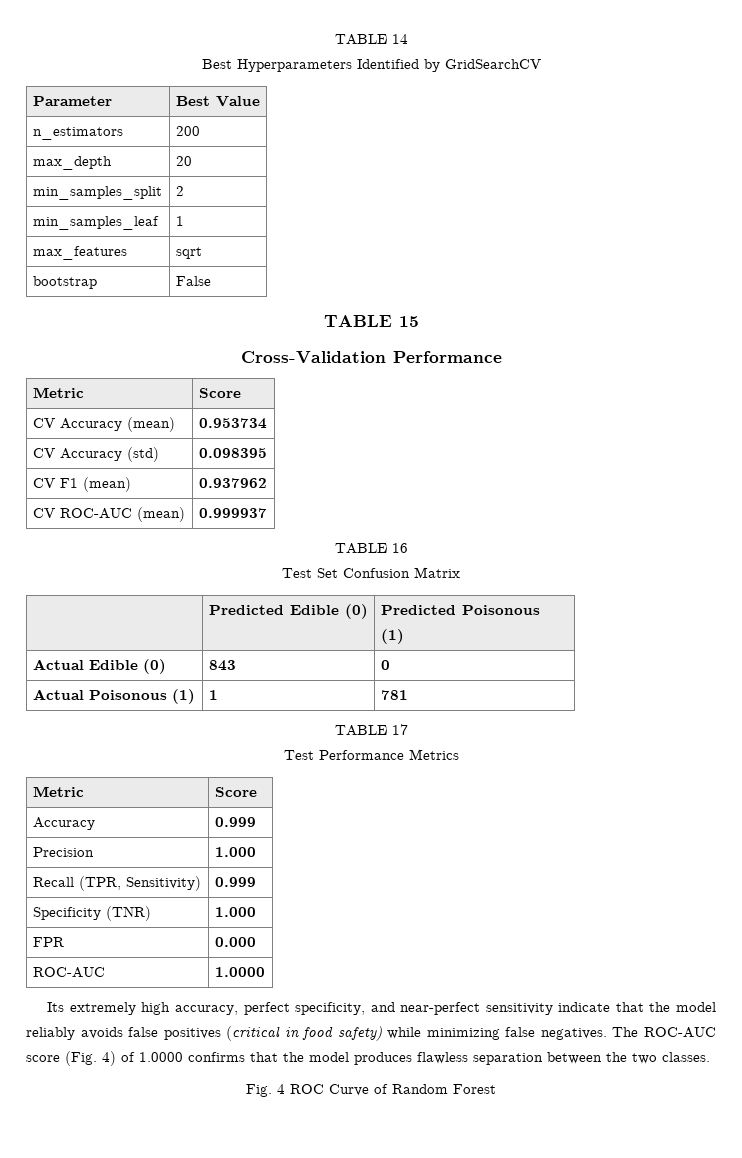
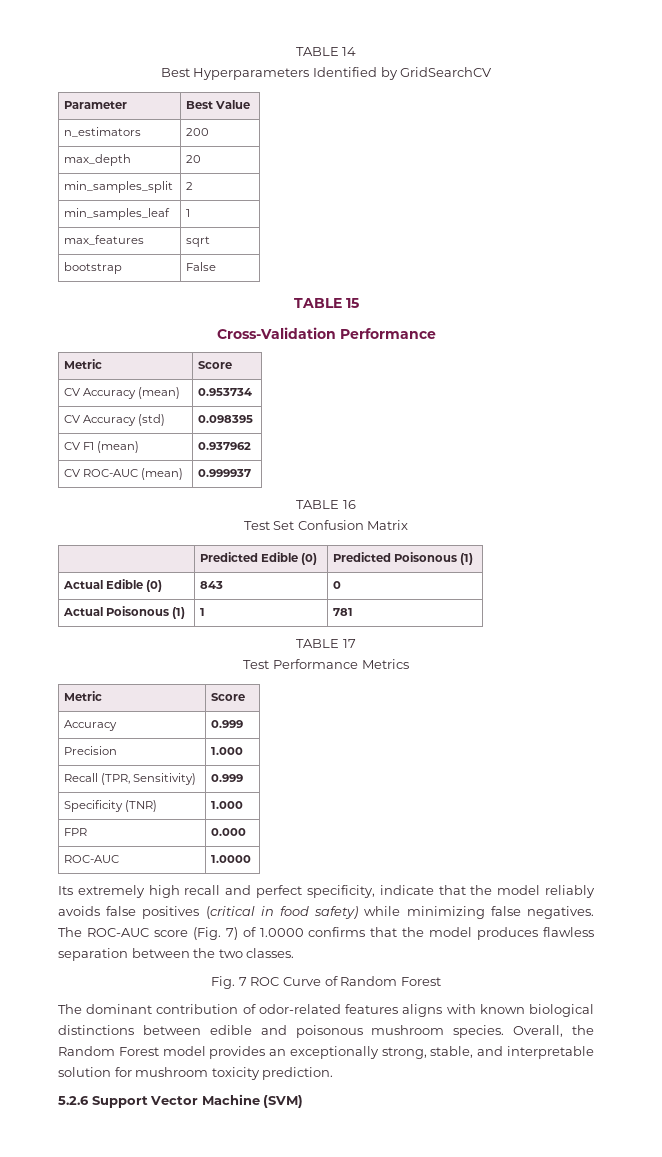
- Its extremely high accuracy, perfect specificity, and near-perfect sensitivity indicate that the model reliably avoids false positives (critical in food safety) while minimizing false negatives.
+ Its extremely high recall and perfect specificity, indicate that the model reliably avoids false positives (critical in food safety) while minimizing false negatives.
- The ROC-AUC score (Fig. 4) of 1.0000 confirms that the model produces flawless separation between the two classes.
+ The ROC-AUC score (Fig. 7) of 1.0000 confirms that the model produces flawless separation between the two classes.
- Fig. 4 ROC Curve of Random Forest
+ Fig. 7 ROC Curve of Random Forest
+ The dominant contribution of odor-related features aligns with known biological distinctions between edible and poisonous mushroom species. Overall, the Random Forest model provides an exceptionally strong, stable, and interpretable solution for mushroom toxicity prediction.
+ 5.2.6 Support Vector Machine (SVM)

